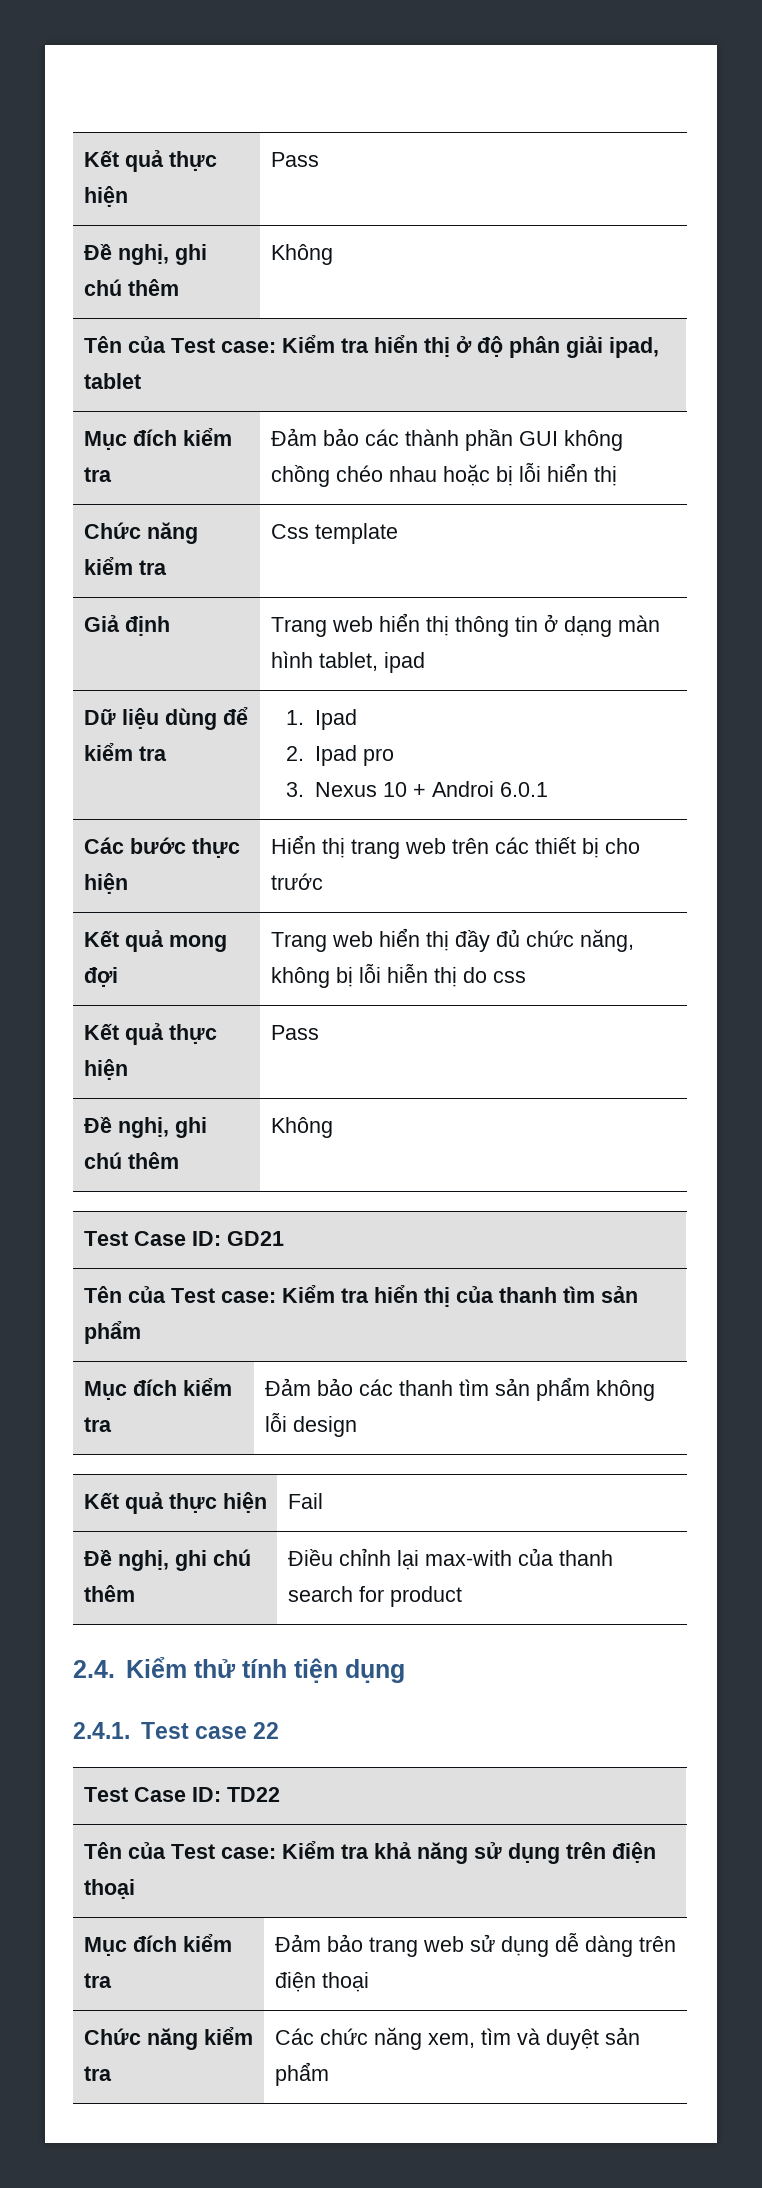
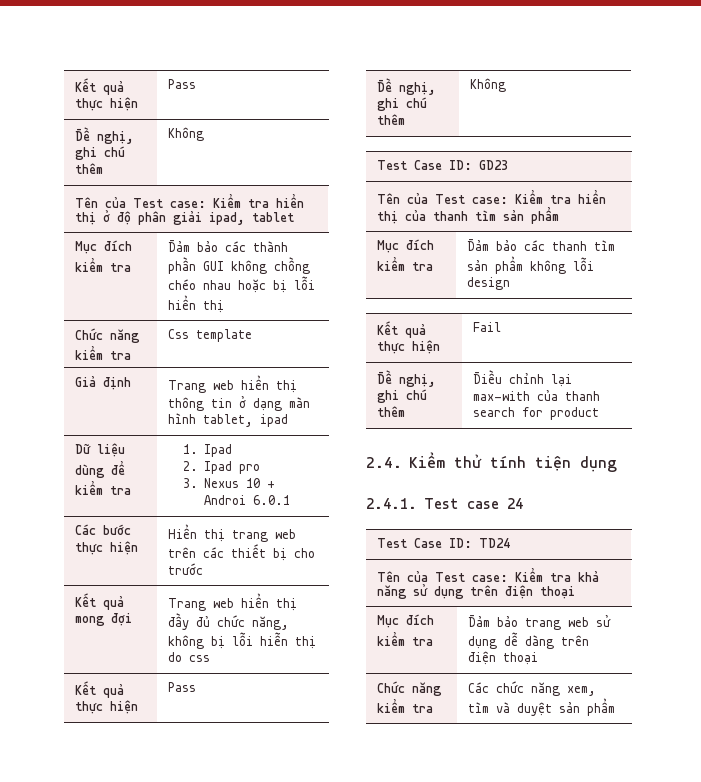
- Test Case ID: GD21
+ Test Case ID: GD23
- 2.4.1. Test case 22
- Test Case ID: TD22
+ 2.4.1. Test case 24
+ Test Case ID: TD24

